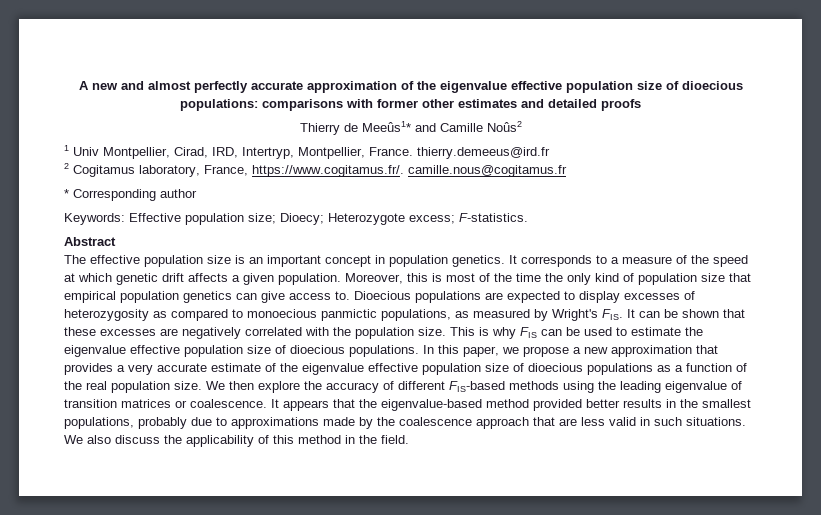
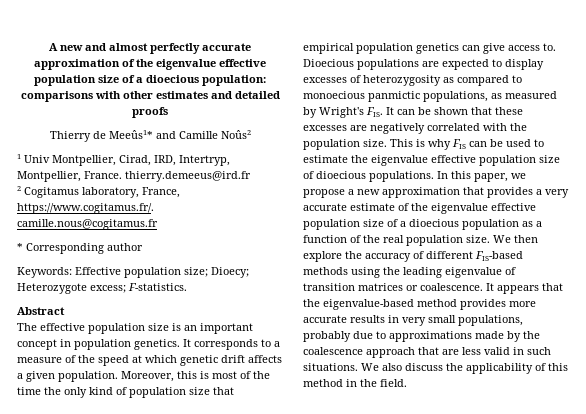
- A new and almost perfectly accurate approximation of the eigenvalue effective population size of dioecious populations: comparisons with former other estimates and detailed proofs
+ A new and almost perfectly accurate approximation of the eigenvalue effective population size of a dioecious population: comparisons with other estimates and detailed proofs
- In this paper, we propose a new approximation that provides a very accurate estimate of the eigenvalue effective population size of dioecious populations as a function of the real population size.
+ In this paper, we propose a new approximation that provides a very accurate estimate of the eigenvalue effective population size of a dioecious population as a function of the real population size.
- It appears that the eigenvalue-based method provided better results in the smallest populations, probably due to approximations made by the coalescence approach that are less valid in such situations.
+ It appears that the eigenvalue-based method provides more accurate results in very small populations, probably due to approximations made by the coalescence approach that are less valid in such situations.

